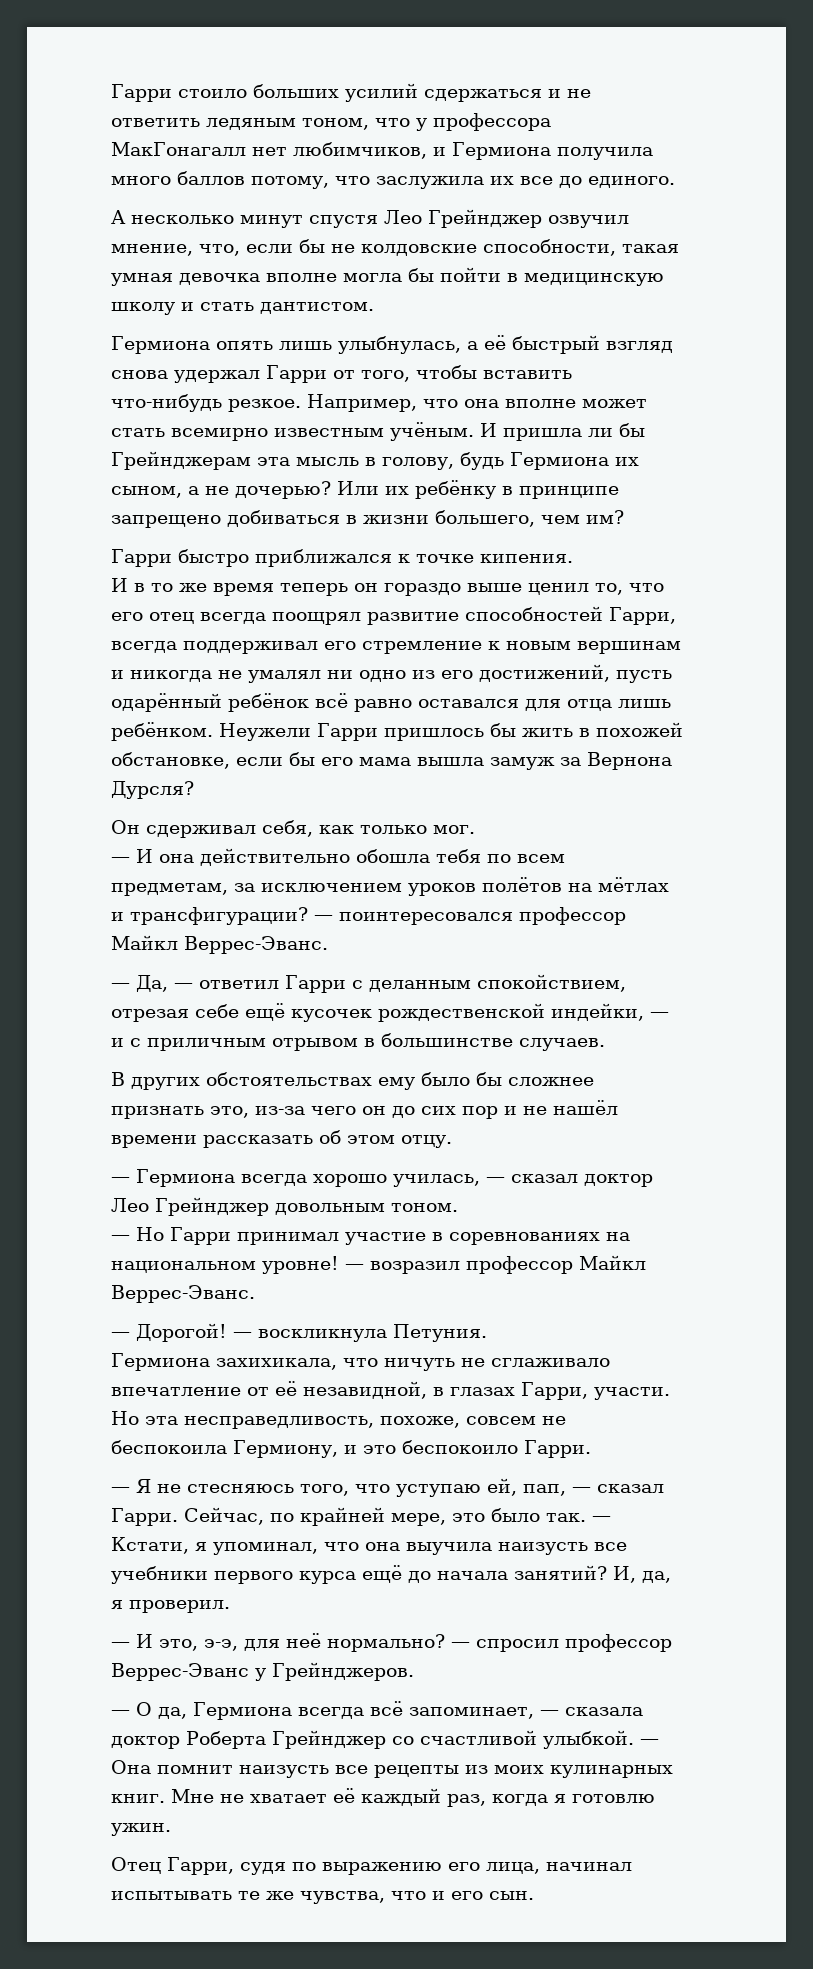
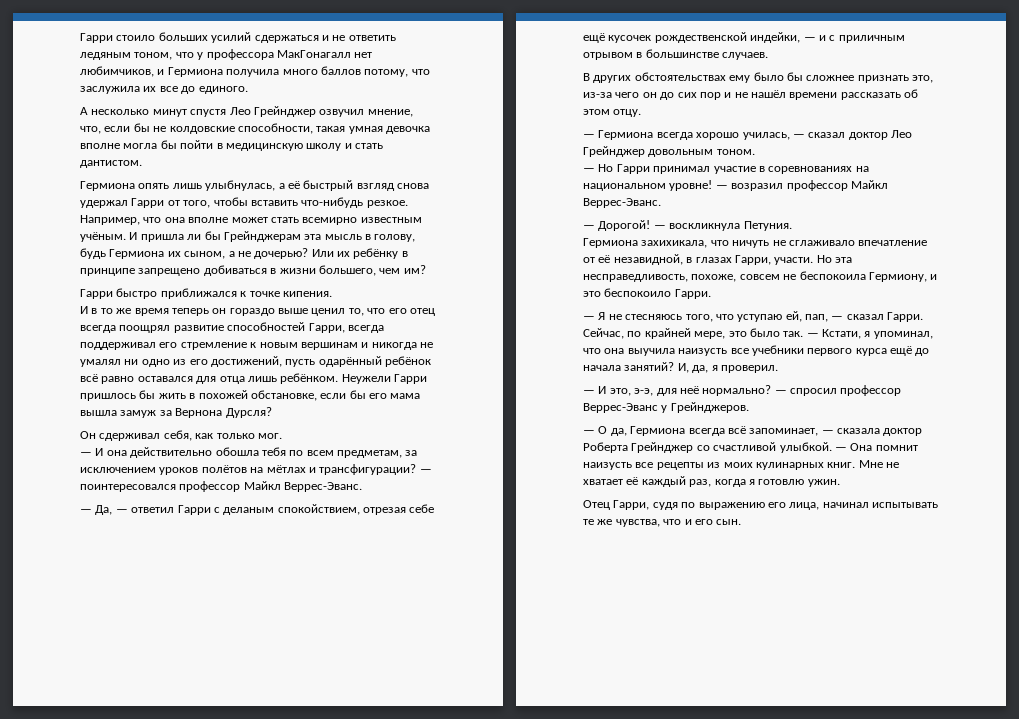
- — Да, — ответил Гарри с деланным спокойствием, отрезая себе ещё кусочек рождественской индейки, — и с приличным отрывом в большинстве случаев.
+ — Да, — ответил Гарри с деланым спокойствием, отрезая себе ещё кусочек рождественской индейки, — и с приличным отрывом в большинстве случаев.

